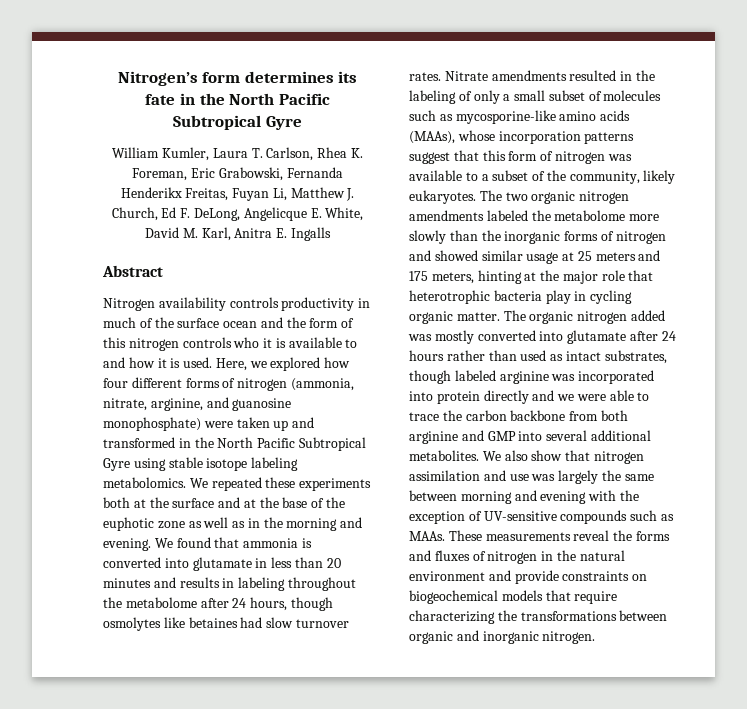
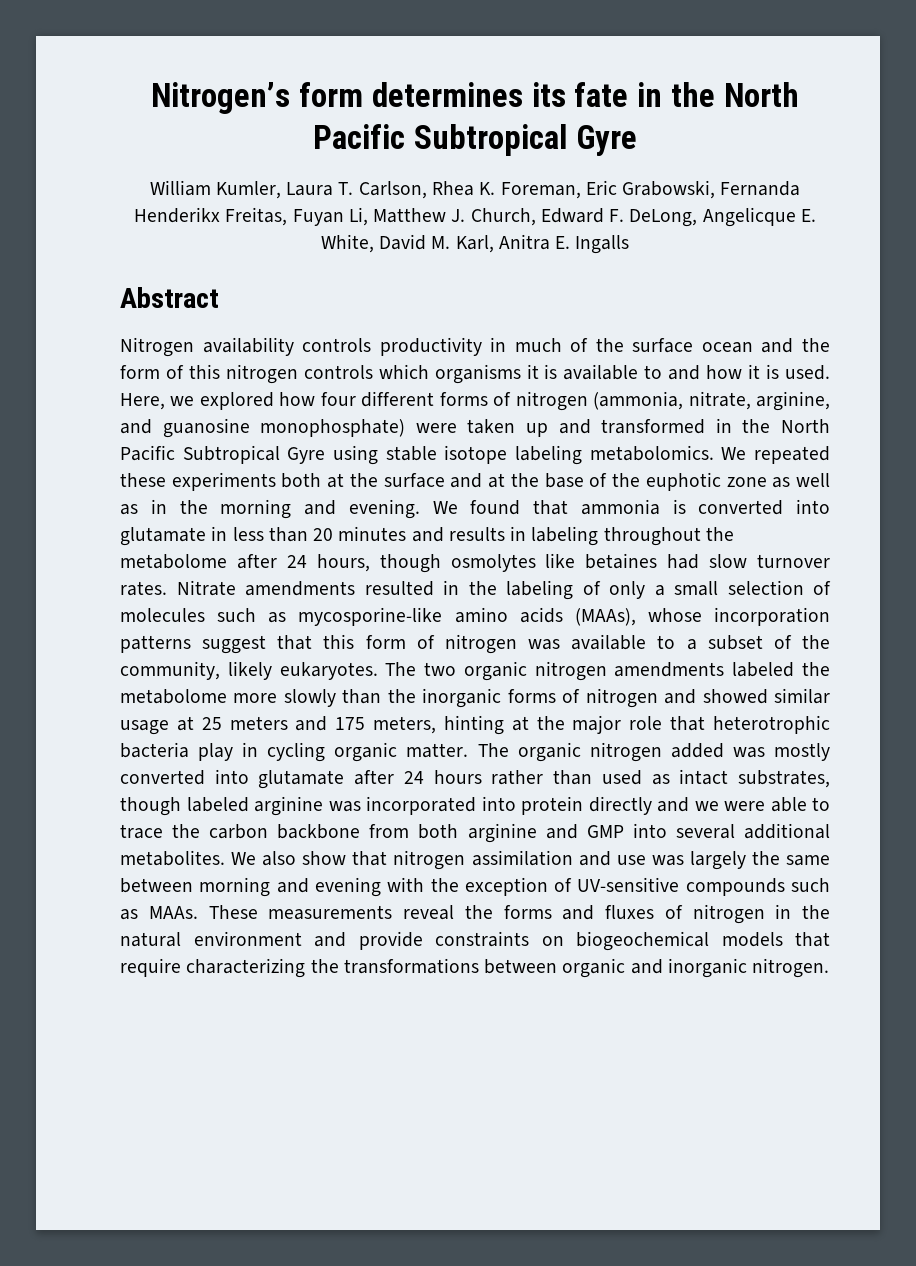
- William Kumler, Laura T. Carlson, Rhea K. Foreman, Eric Grabowski, Fernanda Henderikx Freitas, Fuyan Li, Matthew J. Church, Ed F. DeLong, Angelicque E. White, David M. Karl, Anitra E. Ingalls
+ William Kumler, Laura T. Carlson, Rhea K. Foreman, Eric Grabowski, Fernanda Henderikx Freitas, Fuyan Li, Matthew J. Church, Edward F. DeLong, Angelicque E. White, David M. Karl, Anitra E. Ingalls
- Nitrogen availability controls productivity in much of the surface ocean and the form of this nitrogen controls who it is available to and how it is used.
+ Nitrogen availability controls productivity in much of the surface ocean and the form of this nitrogen controls which organisms it is available to and how it is used.
- Nitrate amendments resulted in the labeling of only a small subset of molecules such as mycosporine-like amino acids (MAAs), whose incorporation patterns suggest that this form of nitrogen was available to a subset of the community, likely eukaryotes.
+ Nitrate amendments resulted in the labeling of only a small selection of molecules such as mycosporine-like amino acids (MAAs), whose incorporation patterns suggest that this form of nitrogen was available to a subset of the community, likely eukaryotes.

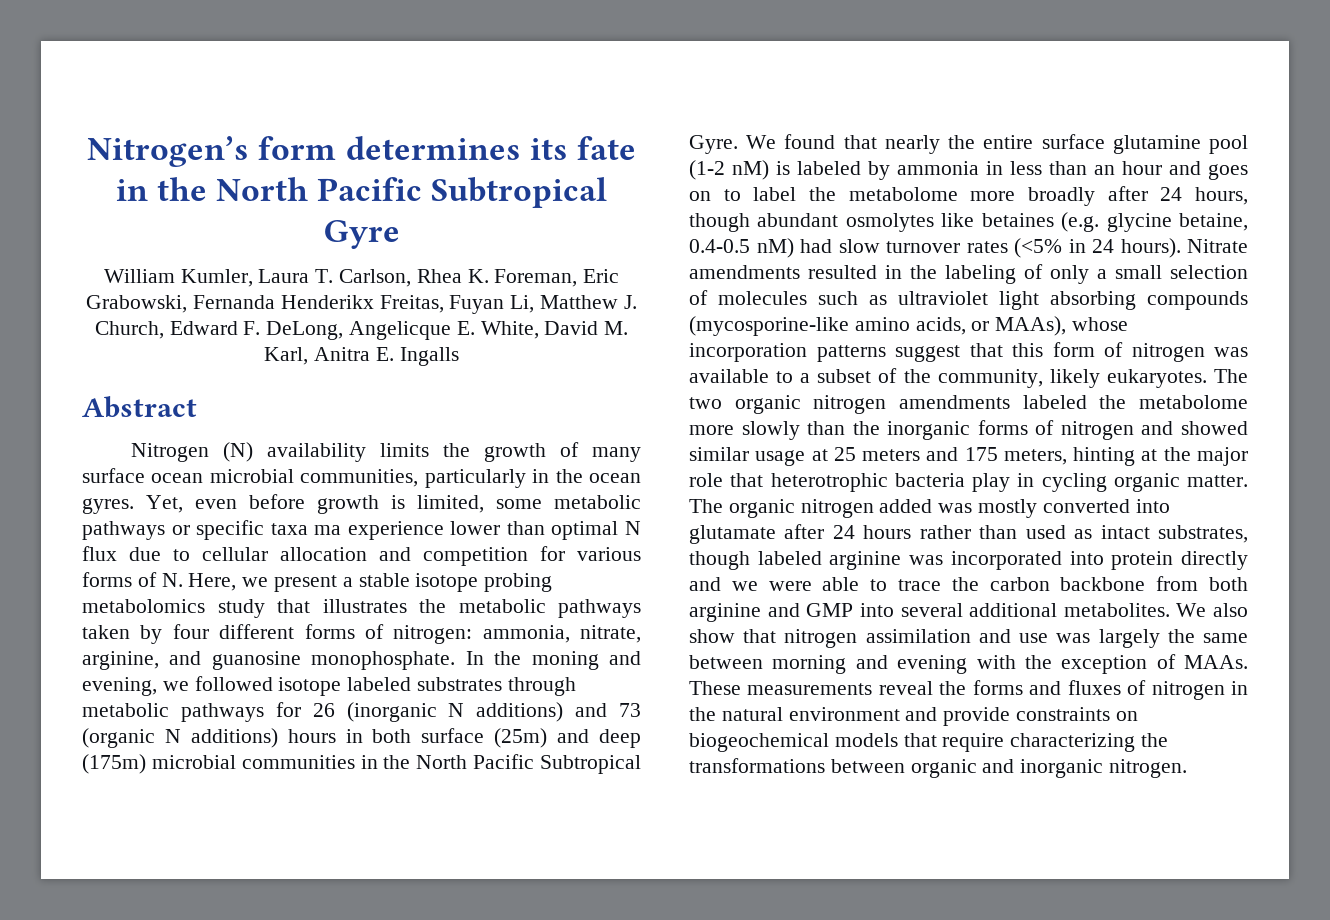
- Nitrogen availability controls productivity in much of the surface ocean and the form of this nitrogen controls which organisms it is available to and how it is used. Here, we explored how four different forms of nitrogen (ammonia, nitrate, arginine, and guanosine monophosphate) were taken up and transformed in the North Pacific Subtropical Gyre using stable isotope labeling metabolomics. We repeated these experiments both at the surface and at the base of the euphotic zone as well as in the morning and evening. We found that ammonia is converted into glutamate in less than 20 minutes and results in labeling throughout the metabolome after 24 hours, though osmolytes like betaines had slow turnover rates.
+ Nitrogen (N) availability limits the growth of many surface ocean microbial communities, particularly in the ocean gyres. Yet, even before growth is limited, some metabolic pathways or specific taxa ma experience lower than optimal N flux due to cellular allocation and competition for various forms of N. Here, we present a stable isotope probing metabolomics study that illustrates the metabolic pathways taken by four different forms of nitrogen: ammonia, nitrate, arginine, and guanosine monophosphate. In the moning and evening, we followed isotope labeled substrates through metabolic pathways for 26 (inorganic N additions) and 73 (organic N additions) hours in both surface (25m) and deep (175m) microbial communities in the North Pacific Subtropical Gyre. We found that nearly the entire surface glutamine pool (1-2 nM) is labeled by ammonia in less than an hour and goes on to label the metabolome more broadly after 24 hours, though abundant osmolytes like betaines (e.g. glycine betaine, 0.4-0.5 nM) had slow turnover rates (<5% in 24 hours).
- Nitrate amendments resulted in the labeling of only a small selection of molecules such as mycosporine-like amino acids (MAAs), whose incorporation patterns suggest that this form of nitrogen was available to a subset of the community, likely eukaryotes.
+ Nitrate amendments resulted in the labeling of only a small selection of molecules such as ultraviolet light absorbing compounds (mycosporine-like amino acids, or MAAs), whose incorporation patterns suggest that this form of nitrogen was available to a subset of the community, likely eukaryotes.
- We also show that nitrogen assimilation and use was largely the same between morning and evening with the exception of UV-sensitive compounds such as MAAs.
+ We also show that nitrogen assimilation and use was largely the same between morning and evening with the exception of MAAs.

